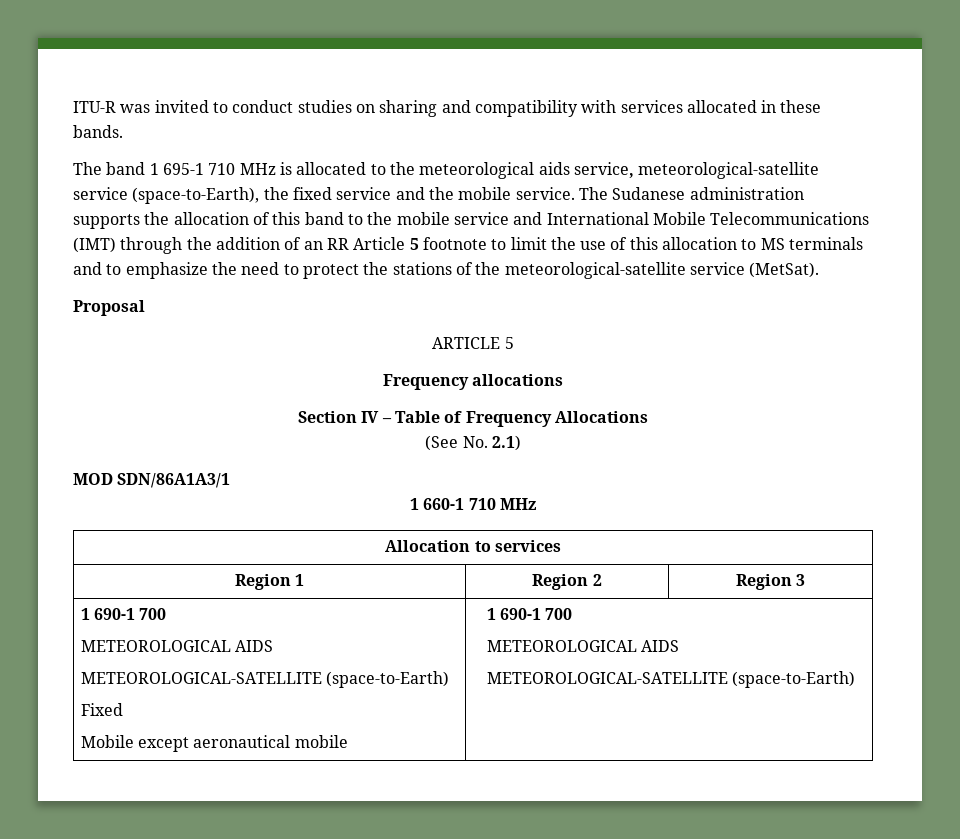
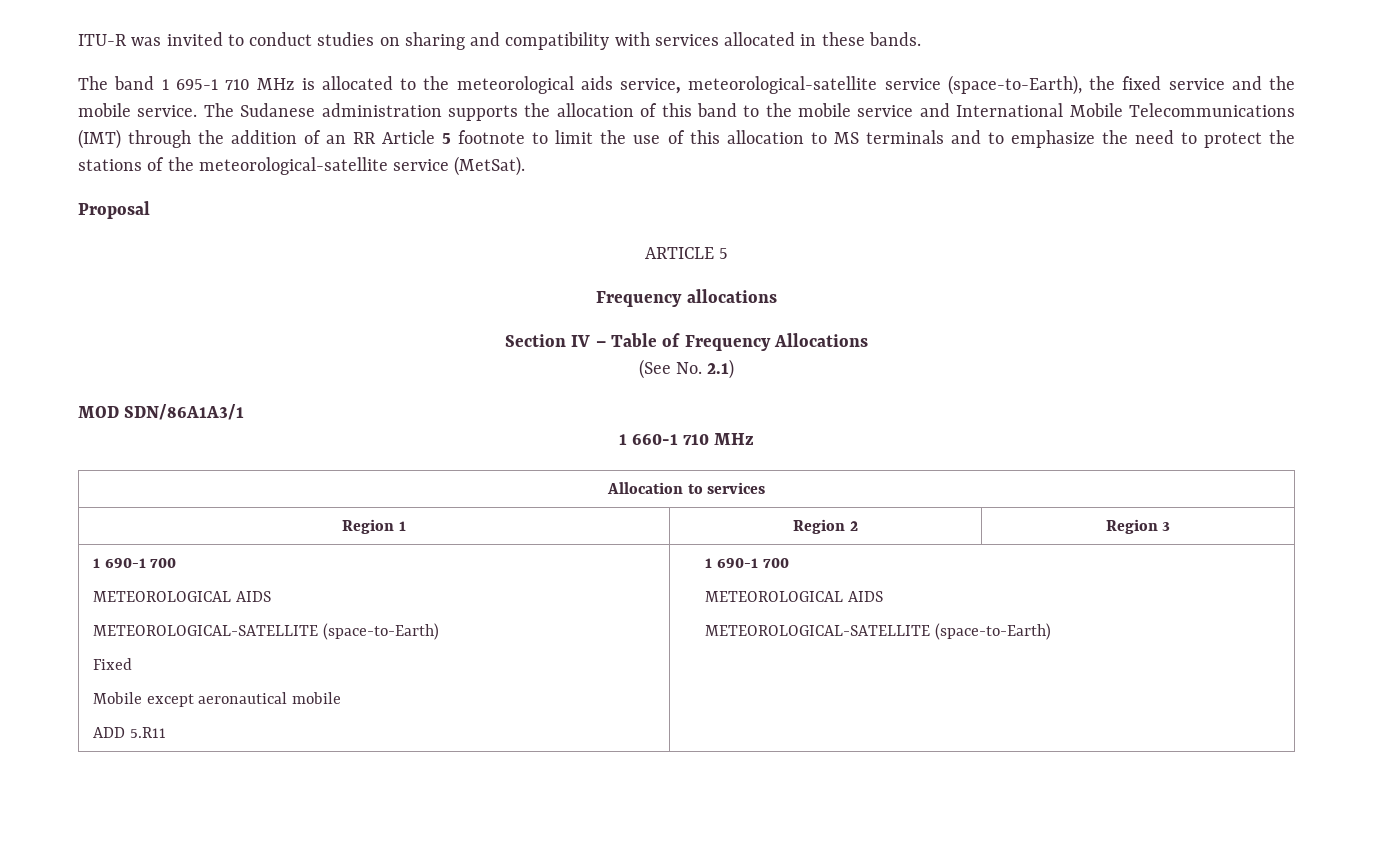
  Region 1 | Region 2 | Region 3
  1 690-1 700
  METEOROLOGICAL AIDS
  METEOROLOGICAL-SATELLITE (space-to-Earth)
  Fixed
- Mobile except aeronautical mobile | 1 690-1 700
+ Mobile except aeronautical mobile
+ ADD 5.R11 | 1 690-1 700

